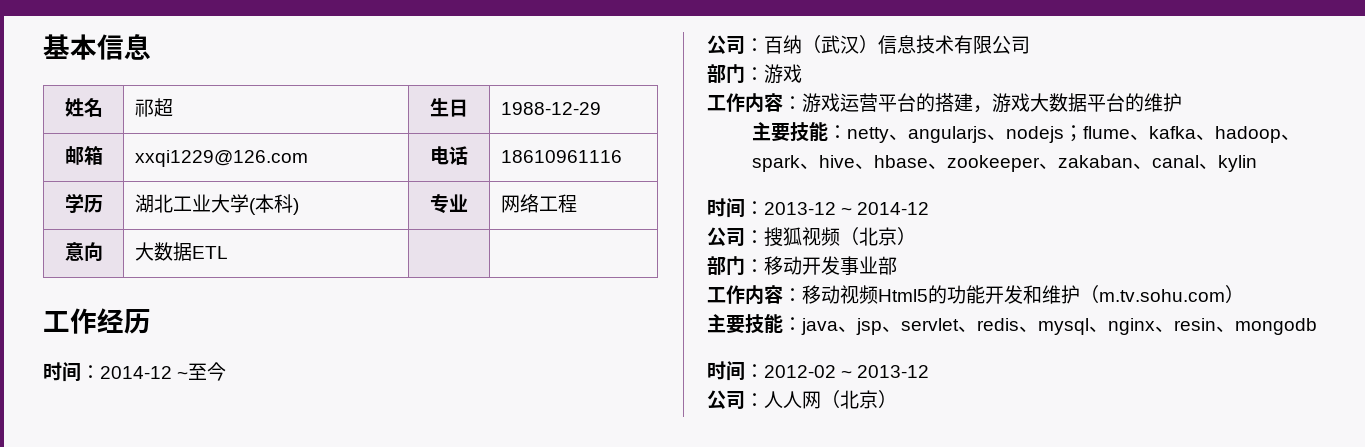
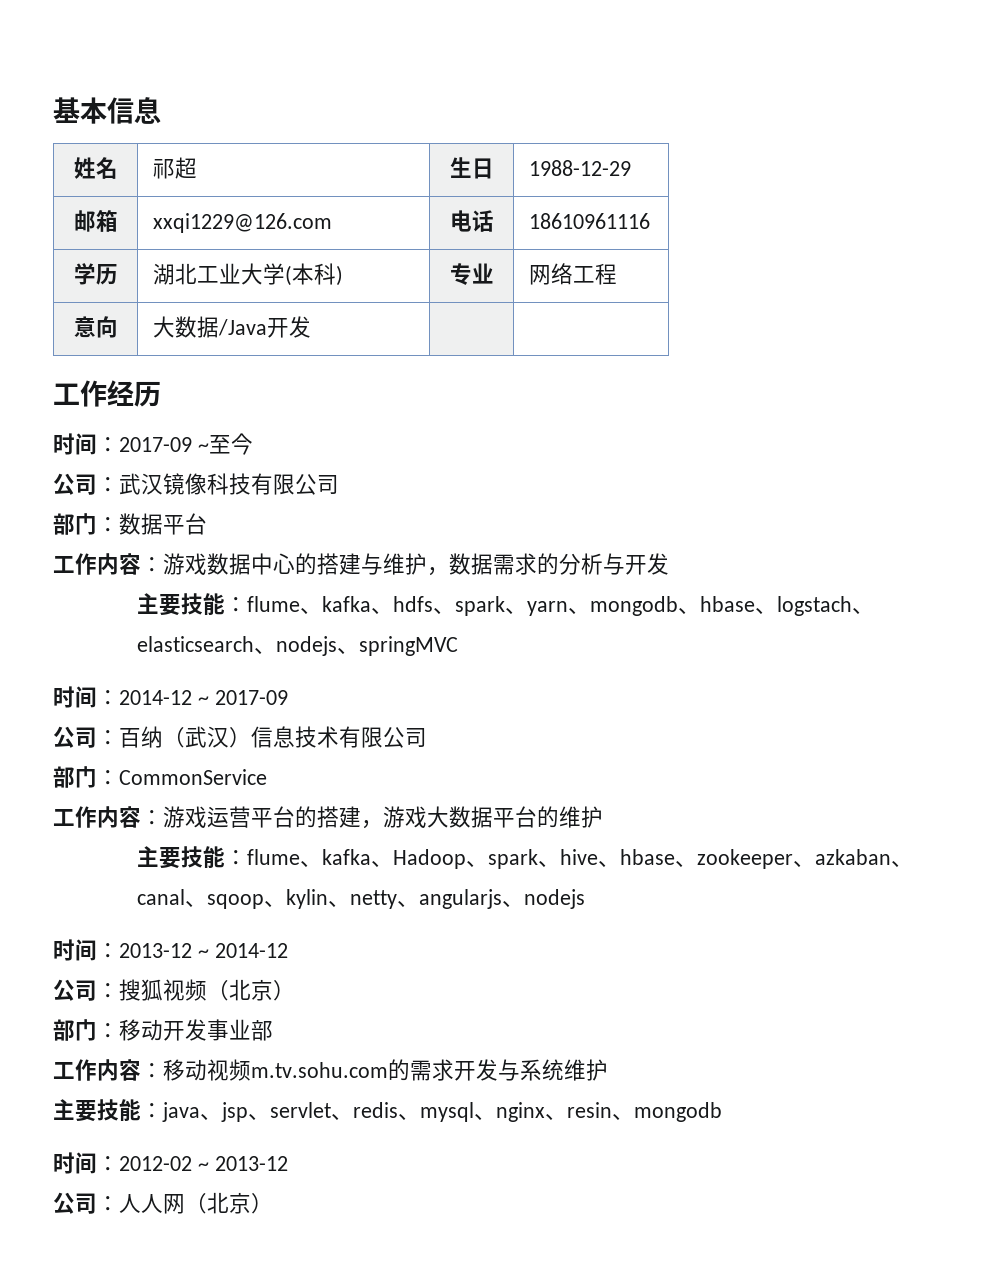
- 意向 | 大数据ETL | |
+ 意向 | 大数据/Java开发 | |
- 时间：2014-12 ~至今
+ 时间：2017-09 ~至今
+ 公司：武汉镜像科技有限公司
+ 部门：数据平台
+ 工作内容：游戏数据中心的搭建与维护，数据需求的分析与开发
+ 主要技能：flume、kafka、hdfs、spark、yarn、mongodb、hbase、logstach、elasticsearch、nodejs、springMVC
+ 时间：2014-12 ~ 2017-09
- 部门：游戏
+ 部门：CommonService
- 主要技能：netty、angularjs、nodejs；flume、kafka、hadoop、spark、hive、hbase、zookeeper、zakaban、canal、kylin
+ 主要技能：flume、kafka、Hadoop、spark、hive、hbase、zookeeper、azkaban、canal、sqoop、kylin、netty、angularjs、nodejs
- 工作内容：移动视频Html5的功能开发和维护（m.tv.sohu.com）
+ 工作内容：移动视频m.tv.sohu.com的需求开发与系统维护

